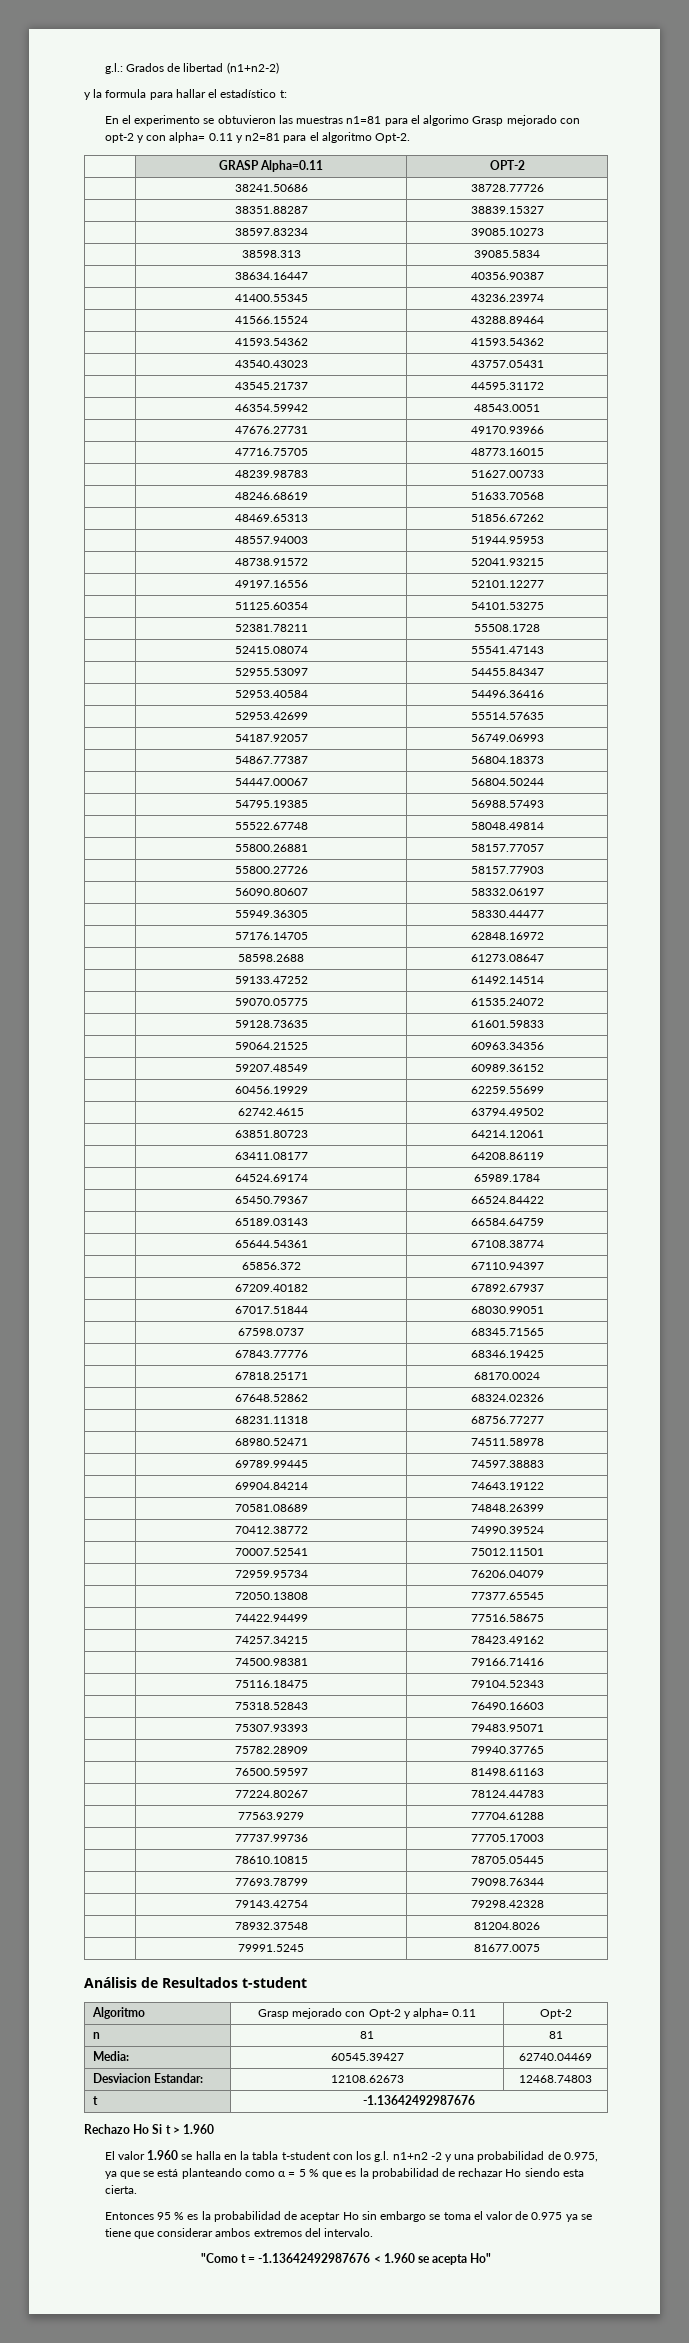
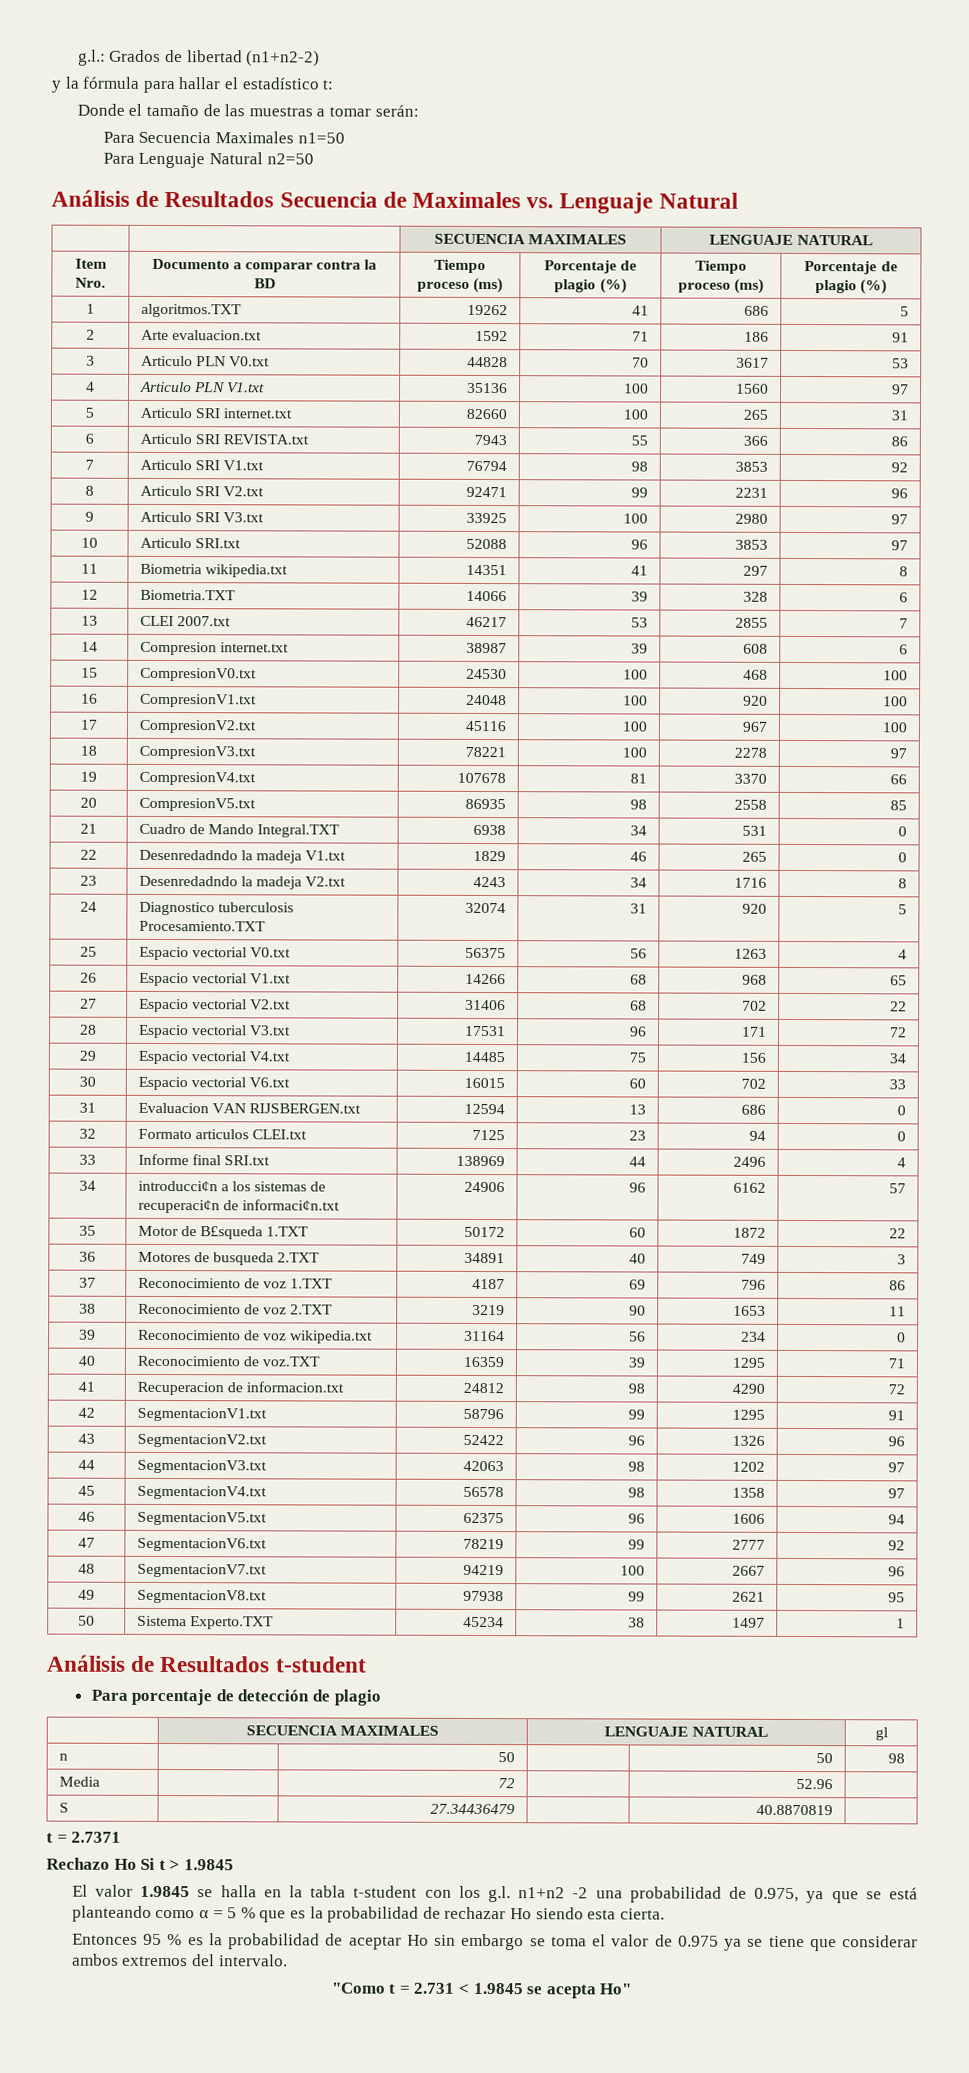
- y la formula para hallar el estadístico t:
+ y la fórmula para hallar el estadístico t:
- En el experimento se obtuvieron las muestras n1=81 para el algorimo Grasp mejorado con opt-2 y con alpha= 0.11 y n2=81 para el algoritmo Opt-2.
- | GRASP Alpha=0.11 | OPT-2
- | 38241.50686 | 38728.77726
- | 38351.88287 | 38839.15327
- | 38597.83234 | 39085.10273
- | 38598.313 | 39085.5834
- | 38634.16447 | 40356.90387
- | 41400.55345 | 43236.23974
- | 41566.15524 | 43288.89464
- | 41593.54362 | 41593.54362
- | 43540.43023 | 43757.05431
- | 43545.21737 | 44595.31172
- | 46354.59942 | 48543.0051
- | 47676.27731 | 49170.93966
- | 47716.75705 | 48773.16015
- | 48239.98783 | 51627.00733
- | 48246.68619 | 51633.70568
- | 48469.65313 | 51856.67262
- | 48557.94003 | 51944.95953
- | 48738.91572 | 52041.93215
- | 49197.16556 | 52101.12277
- | 51125.60354 | 54101.53275
- | 52381.78211 | 55508.1728
- | 52415.08074 | 55541.47143
- | 52955.53097 | 54455.84347
- | 52953.40584 | 54496.36416
- | 52953.42699 | 55514.57635
- | 54187.92057 | 56749.06993
- | 54867.77387 | 56804.18373
- | 54447.00067 | 56804.50244
- | 54795.19385 | 56988.57493
- | 55522.67748 | 58048.49814
- | 55800.26881 | 58157.77057
- | 55800.27726 | 58157.77903
- | 56090.80607 | 58332.06197
- | 55949.36305 | 58330.44477
- | 57176.14705 | 62848.16972
- | 58598.2688 | 61273.08647
- | 59133.47252 | 61492.14514
- | 59070.05775 | 61535.24072
- | 59128.73635 | 61601.59833
- | 59064.21525 | 60963.34356
- | 59207.48549 | 60989.36152
- | 60456.19929 | 62259.55699
- | 62742.4615 | 63794.49502
- | 63851.80723 | 64214.12061
- | 63411.08177 | 64208.86119
- | 64524.69174 | 65989.1784
- | 65450.79367 | 66524.84422
- | 65189.03143 | 66584.64759
- | 65644.54361 | 67108.38774
- | 65856.372 | 67110.94397
- | 67209.40182 | 67892.67937
- | 67017.51844 | 68030.99051
- | 67598.0737 | 68345.71565
- | 67843.77776 | 68346.19425
- | 67818.25171 | 68170.0024
- | 67648.52862 | 68324.02326
- | 68231.11318 | 68756.77277
- | 68980.52471 | 74511.58978
- | 69789.99445 | 74597.38883
- | 69904.84214 | 74643.19122
- | 70581.08689 | 74848.26399
- | 70412.38772 | 74990.39524
- | 70007.52541 | 75012.11501
- | 72959.95734 | 76206.04079
- | 72050.13808 | 77377.65545
- | 74422.94499 | 77516.58675
- | 74257.34215 | 78423.49162
- | 74500.98381 | 79166.71416
- | 75116.18475 | 79104.52343
- | 75318.52843 | 76490.16603
- | 75307.93393 | 79483.95071
- | 75782.28909 | 79940.37765
- | 76500.59597 | 81498.61163
- | 77224.80267 | 78124.44783
- | 77563.9279 | 77704.61288
- | 77737.99736 | 77705.17003
- | 78610.10815 | 78705.05445
- | 77693.78799 | 79098.76344
- | 79143.42754 | 79298.42328
- | 78932.37548 | 81204.8026
- | 79991.5245 | 81677.0075
+ Donde el tamaño de las muestras a tomar serán:
+ Para Secuencia Maximales n1=50
+ Para Lenguaje Natural n2=50
+ Análisis de Resultados Secuencia de Maximales vs. Lenguaje Natural
+ | | SECUENCIA MAXIMALES | LENGUAJE NATURAL
+ Item Nro. | Documento a comparar contra la BD | Tiempo proceso (ms) | Porcentaje de plagio (%) | Tiempo proceso (ms) | Porcentaje de plagio (%)
+ 1 | algoritmos.TXT | 19262 | 41 | 686 | 5
+ 2 | Arte evaluacion.txt | 1592 | 71 | 186 | 91
+ 3 | Articulo PLN V0.txt | 44828 | 70 | 3617 | 53
+ 4 | Articulo PLN V1.txt | 35136 | 100 | 1560 | 97
+ 5 | Articulo SRI internet.txt | 82660 | 100 | 265 | 31
+ 6 | Articulo SRI REVISTA.txt | 7943 | 55 | 366 | 86
+ 7 | Articulo SRI V1.txt | 76794 | 98 | 3853 | 92
+ 8 | Articulo SRI V2.txt | 92471 | 99 | 2231 | 96
+ 9 | Articulo SRI V3.txt | 33925 | 100 | 2980 | 97
+ 10 | Articulo SRI.txt | 52088 | 96 | 3853 | 97
+ 11 | Biometria wikipedia.txt | 14351 | 41 | 297 | 8
+ 12 | Biometria.TXT | 14066 | 39 | 328 | 6
+ 13 | CLEI 2007.txt | 46217 | 53 | 2855 | 7
+ 14 | Compresion internet.txt | 38987 | 39 | 608 | 6
+ 15 | CompresionV0.txt | 24530 | 100 | 468 | 100
+ 16 | CompresionV1.txt | 24048 | 100 | 920 | 100
+ 17 | CompresionV2.txt | 45116 | 100 | 967 | 100
+ 18 | CompresionV3.txt | 78221 | 100 | 2278 | 97
+ 19 | CompresionV4.txt | 107678 | 81 | 3370 | 66
+ 20 | CompresionV5.txt | 86935 | 98 | 2558 | 85
+ 21 | Cuadro de Mando Integral.TXT | 6938 | 34 | 531 | 0
+ 22 | Desenredadndo la madeja V1.txt | 1829 | 46 | 265 | 0
+ 23 | Desenredadndo la madeja V2.txt | 4243 | 34 | 1716 | 8
+ 24 | Diagnostico tuberculosis Procesamiento.TXT | 32074 | 31 | 920 | 5
+ 25 | Espacio vectorial V0.txt | 56375 | 56 | 1263 | 4
+ 26 | Espacio vectorial V1.txt | 14266 | 68 | 968 | 65
+ 27 | Espacio vectorial V2.txt | 31406 | 68 | 702 | 22
+ 28 | Espacio vectorial V3.txt | 17531 | 96 | 171 | 72
+ 29 | Espacio vectorial V4.txt | 14485 | 75 | 156 | 34
+ 30 | Espacio vectorial V6.txt | 16015 | 60 | 702 | 33
+ 31 | Evaluacion VAN RIJSBERGEN.txt | 12594 | 13 | 686 | 0
+ 32 | Formato articulos CLEI.txt | 7125 | 23 | 94 | 0
+ 33 | Informe final SRI.txt | 138969 | 44 | 2496 | 4
+ 34 | introducci¢n a los sistemas de recuperaci¢n de informaci¢n.txt | 24906 | 96 | 6162 | 57
+ 35 | Motor de B£squeda 1.TXT | 50172 | 60 | 1872 | 22
+ 36 | Motores de busqueda 2.TXT | 34891 | 40 | 749 | 3
+ 37 | Reconocimiento de voz 1.TXT | 4187 | 69 | 796 | 86
+ 38 | Reconocimiento de voz 2.TXT | 3219 | 90 | 1653 | 11
+ 39 | Reconocimiento de voz wikipedia.txt | 31164 | 56 | 234 | 0
+ 40 | Reconocimiento de voz.TXT | 16359 | 39 | 1295 | 71
+ 41 | Recuperacion de informacion.txt | 24812 | 98 | 4290 | 72
+ 42 | SegmentacionV1.txt | 58796 | 99 | 1295 | 91
+ 43 | SegmentacionV2.txt | 52422 | 96 | 1326 | 96
+ 44 | SegmentacionV3.txt | 42063 | 98 | 1202 | 97
+ 45 | SegmentacionV4.txt | 56578 | 98 | 1358 | 97
+ 46 | SegmentacionV5.txt | 62375 | 96 | 1606 | 94
+ 47 | SegmentacionV6.txt | 78219 | 99 | 2777 | 92
+ 48 | SegmentacionV7.txt | 94219 | 100 | 2667 | 96
+ 49 | SegmentacionV8.txt | 97938 | 99 | 2621 | 95
+ 50 | Sistema Experto.TXT | 45234 | 38 | 1497 | 1
  Análisis de Resultados t-student
- Algoritmo | Grasp mejorado con Opt-2 y alpha= 0.11 | Opt-2
- n | 81 | 81
- Media: | 60545.39427 | 62740.04469
- Desviacion Estandar: | 12108.62673 | 12468.74803
- t | -1.13642492987676
+ Para porcentaje de detección de plagio
+ | SECUENCIA MAXIMALES | LENGUAJE NATURAL | gl
+ n | | 50 | | 50 | 98
+ Media | | 72 | | 52.96 |
+ S | | 27.34436479 | | 40.8870819 |
+ t = 2.7371
- Rechazo Ho Si t > 1.960
+ Rechazo Ho Si t > 1.9845
- El valor 1.960 se halla en la tabla t-student con los g.l. n1+n2 -2 y una probabilidad de 0.975, ya que se está planteando como α = 5 % que es la probabilidad de rechazar Ho siendo esta cierta.
+ El valor 1.9845 se halla en la tabla t-student con los g.l. n1+n2 -2 una probabilidad de 0.975, ya que se está planteando como α = 5 % que es la probabilidad de rechazar Ho siendo esta cierta.
- "Como t = -1.13642492987676 < 1.960 se acepta Ho"
+ "Como t = 2.731 < 1.9845 se acepta Ho"

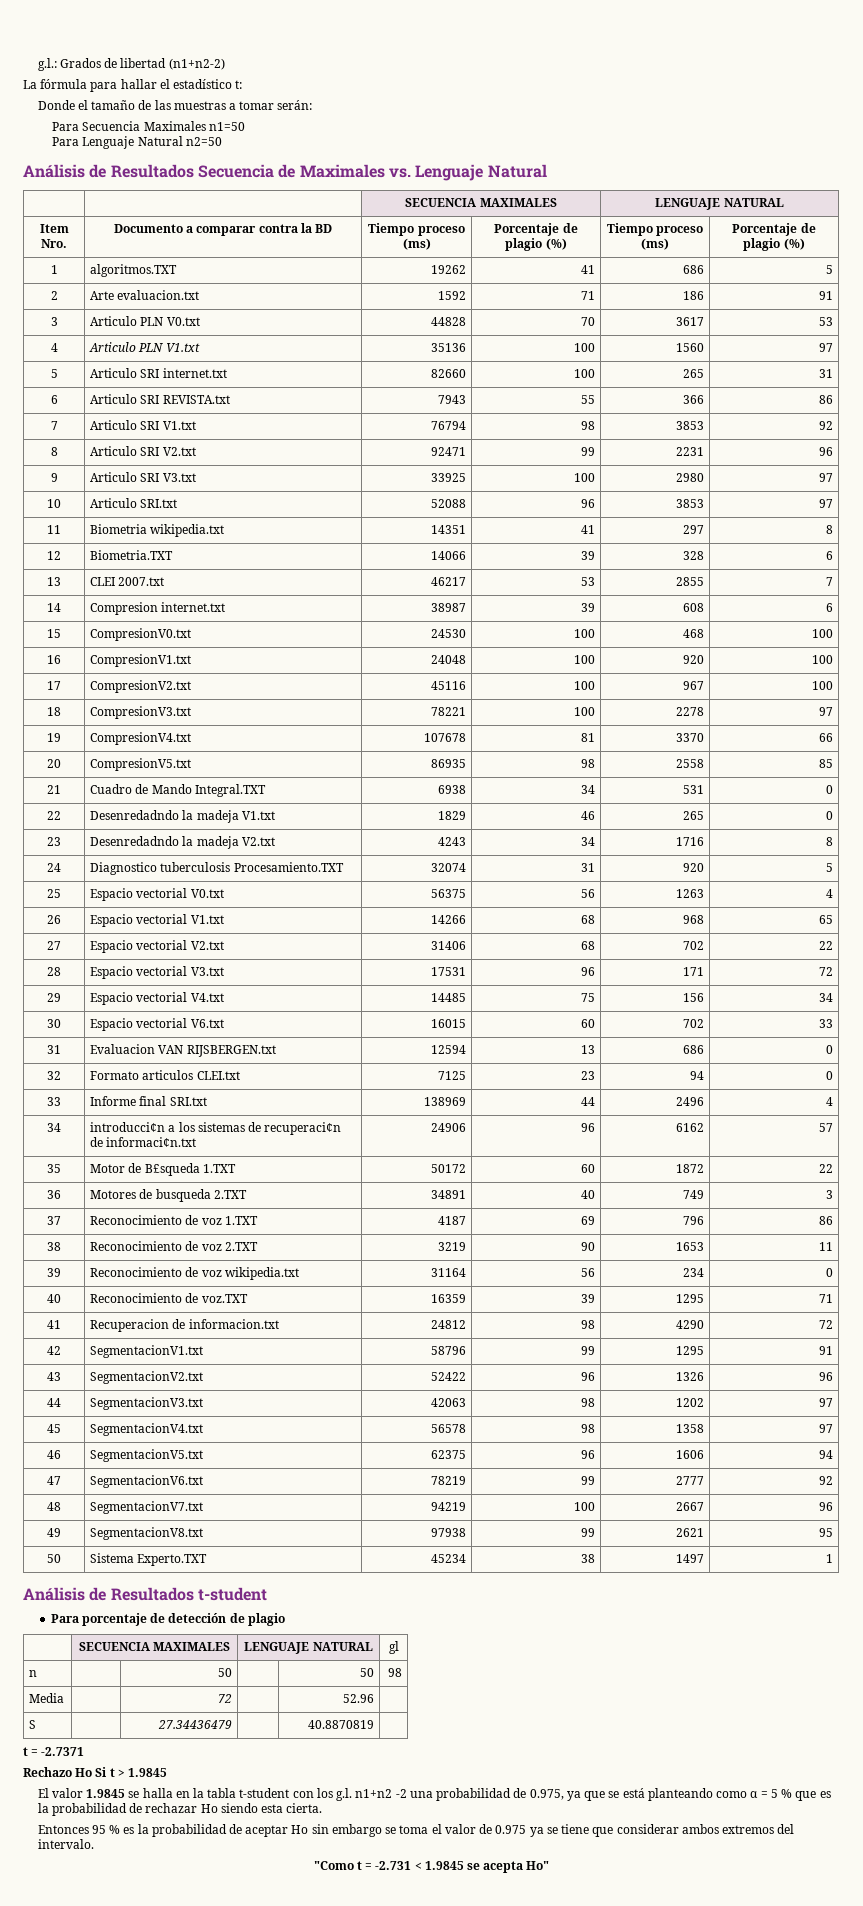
- y la fórmula para hallar el estadístico t:
+ La fórmula para hallar el estadístico t:
- t = 2.7371
+ t = -2.7371
- "Como t = 2.731 < 1.9845 se acepta Ho"
+ "Como t = -2.731 < 1.9845 se acepta Ho"

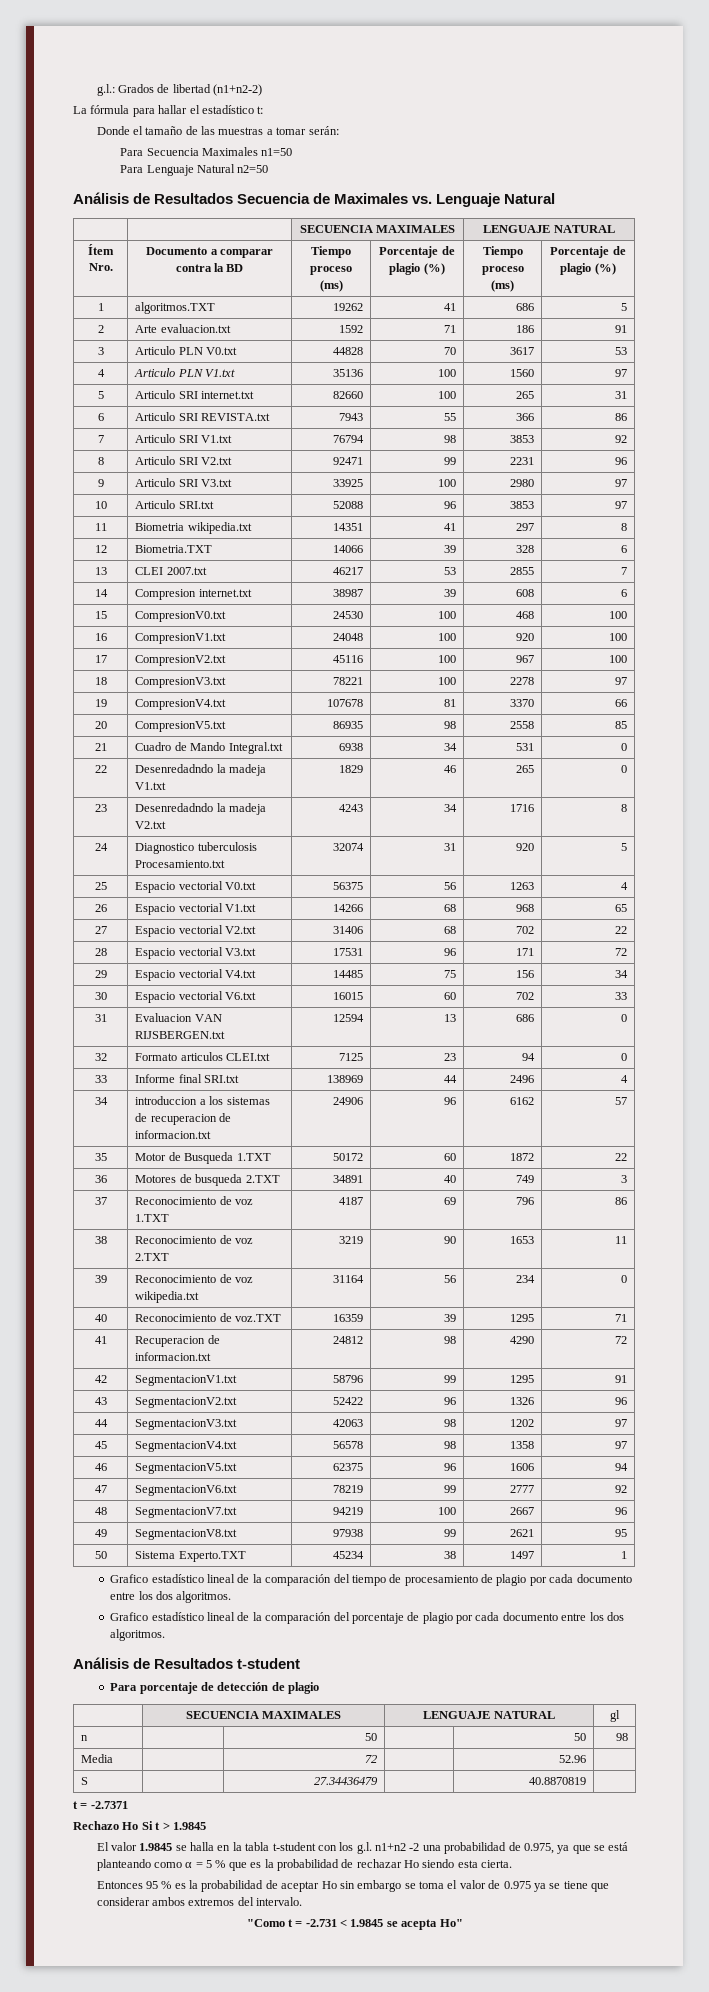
- Item Nro. | Documento a comparar contra la BD | Tiempo proceso (ms) | Porcentaje de plagio (%) | Tiempo proceso (ms) | Porcentaje de plagio (%)
+ Ítem Nro. | Documento a comparar contra la BD | Tiempo proceso (ms) | Porcentaje de plagio (%) | Tiempo proceso (ms) | Porcentaje de plagio (%)
- 21 | Cuadro de Mando Integral.TXT | 6938 | 34 | 531 | 0
+ 21 | Cuadro de Mando Integral.txt | 6938 | 34 | 531 | 0
- 24 | Diagnostico tuberculosis Procesamiento.TXT | 32074 | 31 | 920 | 5
+ 24 | Diagnostico tuberculosis Procesamiento.txt | 32074 | 31 | 920 | 5
- 34 | introducci¢n a los sistemas de recuperaci¢n de informaci¢n.txt | 24906 | 96 | 6162 | 57
+ 34 | introduccion a los sistemas de recuperacion de informacion.txt | 24906 | 96 | 6162 | 57
- 35 | Motor de B£squeda 1.TXT | 50172 | 60 | 1872 | 22
+ 35 | Motor de Busqueda 1.TXT | 50172 | 60 | 1872 | 22
+ Grafico estadístico lineal de la comparación del tiempo de procesamiento de plagio por cada documento entre los dos algoritmos.
+ Grafico estadístico lineal de la comparación del porcentaje de plagio por cada documento entre los dos algoritmos.

